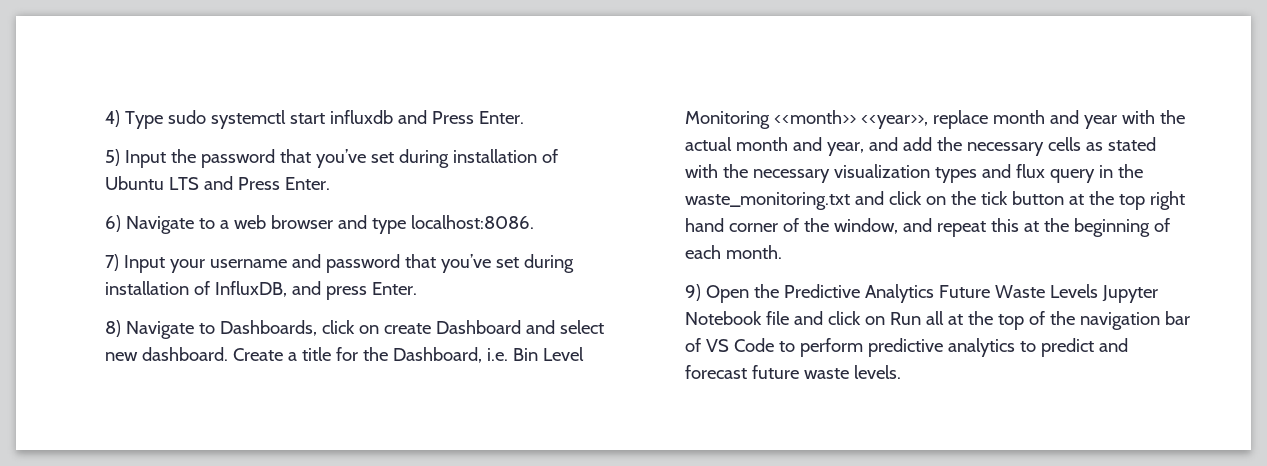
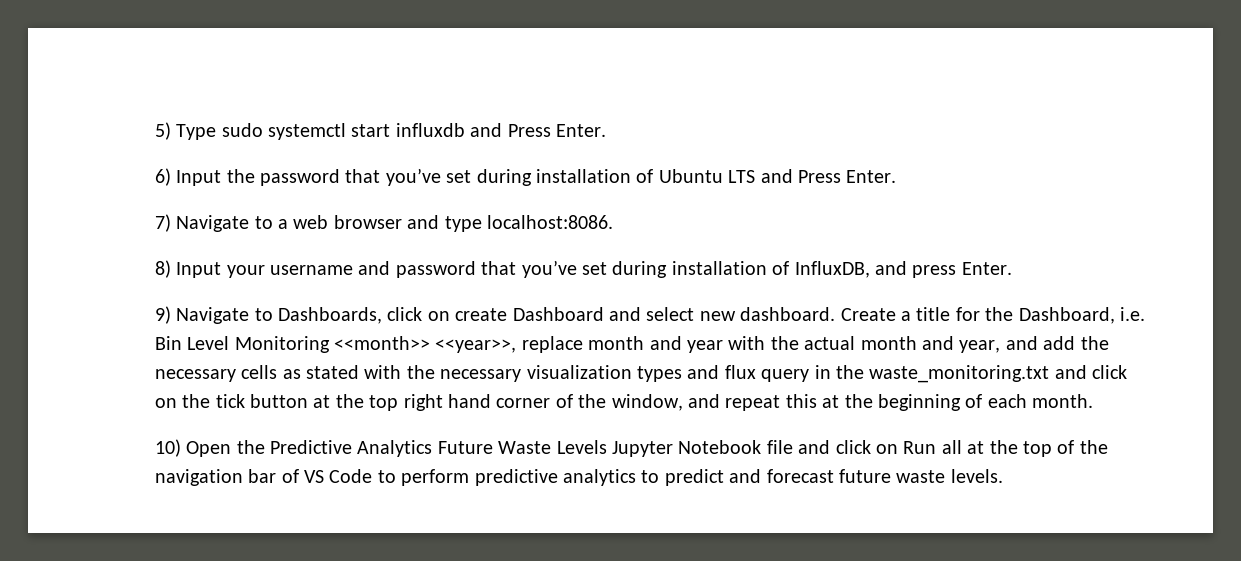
- 4) Type sudo systemctl start influxdb and Press Enter.
+ 5) Type sudo systemctl start influxdb and Press Enter.
- 5) Input the password that you’ve set during installation of Ubuntu LTS and Press Enter.
+ 6) Input the password that you’ve set during installation of Ubuntu LTS and Press Enter.
- 6) Navigate to a web browser and type localhost:8086.
+ 7) Navigate to a web browser and type localhost:8086.
- 7) Input your username and password that you’ve set during installation of InfluxDB, and press Enter.
+ 8) Input your username and password that you’ve set during installation of InfluxDB, and press Enter.
- 8) Navigate to Dashboards, click on create Dashboard and select new dashboard.
+ 9) Navigate to Dashboards, click on create Dashboard and select new dashboard.
- 9) Open the Predictive Analytics Future Waste Levels Jupyter Notebook file and click on Run all at the top of the navigation bar of VS Code to perform predictive analytics to predict and forecast future waste levels.
+ 10) Open the Predictive Analytics Future Waste Levels Jupyter Notebook file and click on Run all at the top of the navigation bar of VS Code to perform predictive analytics to predict and forecast future waste levels.

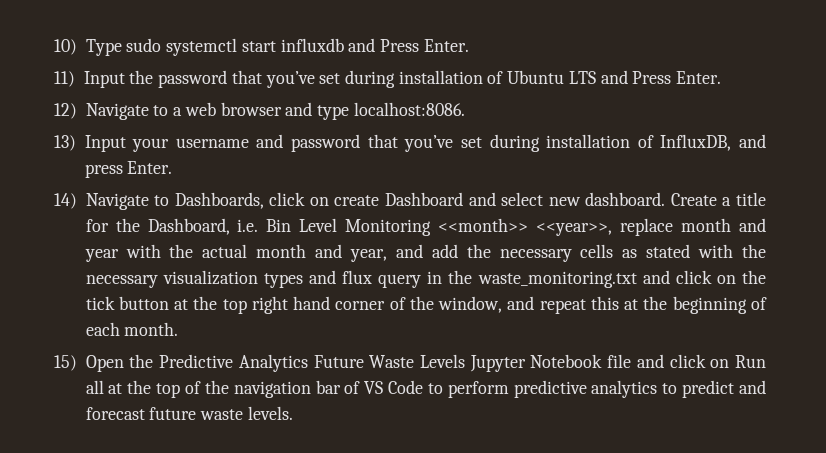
- 5) Type sudo systemctl start influxdb and Press Enter.
+ 10) Type sudo systemctl start influxdb and Press Enter.
- 6) Input the password that you’ve set during installation of Ubuntu LTS and Press Enter.
+ 11) Input the password that you’ve set during installation of Ubuntu LTS and Press Enter.
- 7) Navigate to a web browser and type localhost:8086.
+ 12) Navigate to a web browser and type localhost:8086.
- 8) Input your username and password that you’ve set during installation of InfluxDB, and press Enter.
+ 13) Input your username and password that you’ve set during installation of InfluxDB, and press Enter.
- 9) Navigate to Dashboards, click on create Dashboard and select new dashboard.
+ 14) Navigate to Dashboards, click on create Dashboard and select new dashboard.
- 10) Open the Predictive Analytics Future Waste Levels Jupyter Notebook file and click on Run all at the top of the navigation bar of VS Code to perform predictive analytics to predict and forecast future waste levels.
+ 15) Open the Predictive Analytics Future Waste Levels Jupyter Notebook file and click on Run all at the top of the navigation bar of VS Code to perform predictive analytics to predict and forecast future waste levels.

